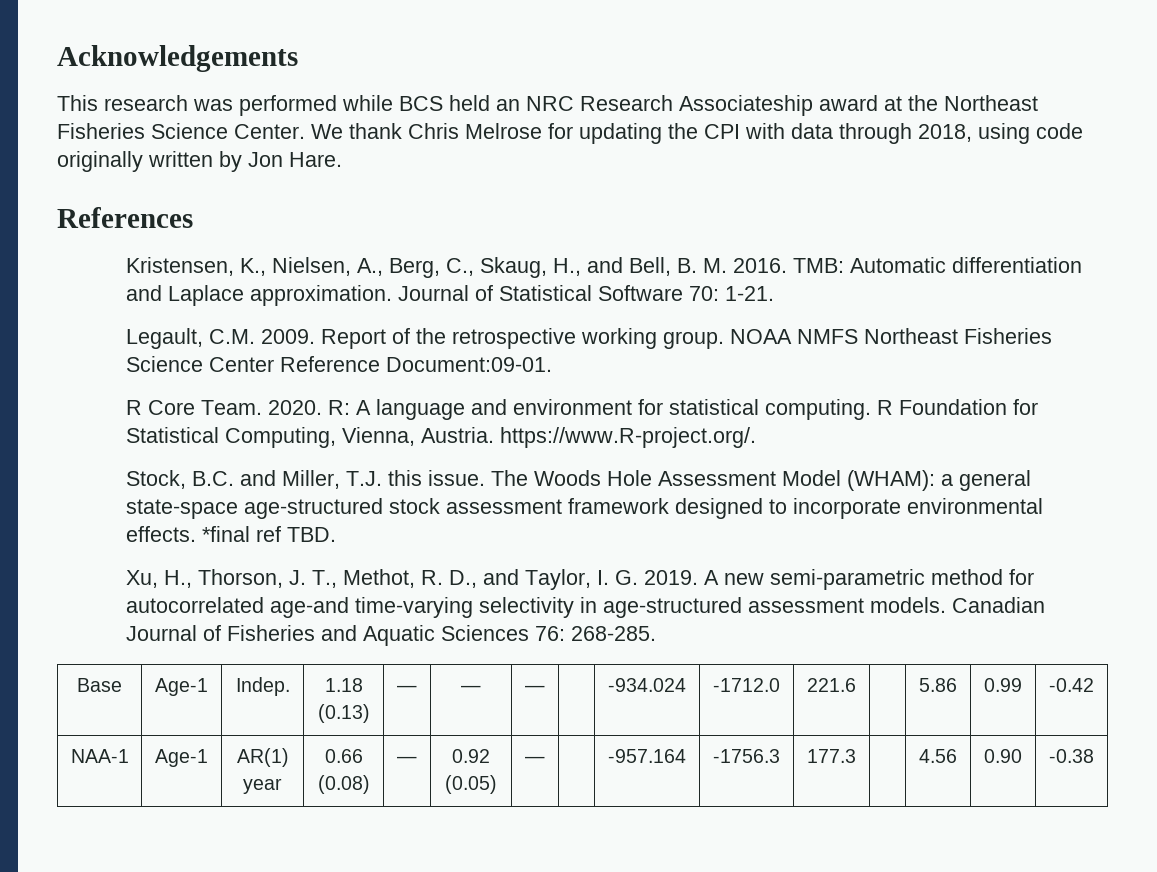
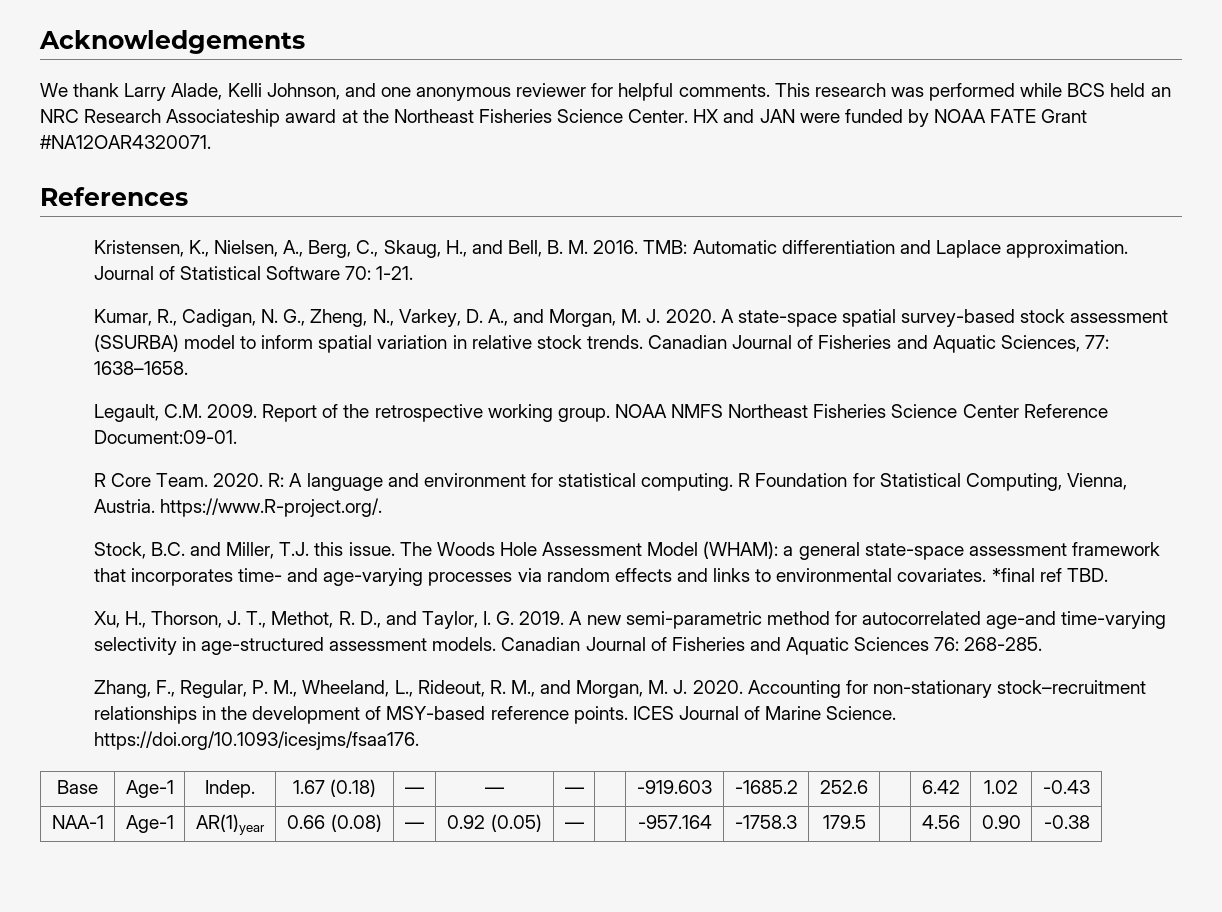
+ We thank Larry Alade, Kelli Johnson, and one anonymous reviewer for helpful comments.
- We thank Chris Melrose for updating the CPI with data through 2018, using code originally written by Jon Hare.
+ HX and JAN were funded by NOAA FATE Grant #NA12OAR4320071.
+ Kumar, R., Cadigan, N. G., Zheng, N., Varkey, D. A., and Morgan, M. J. 2020. A state-space spatial survey-based stock assessment (SSURBA) model to inform spatial variation in relative stock trends. Canadian Journal of Fisheries and Aquatic Sciences, 77: 1638–1658.
- The Woods Hole Assessment Model (WHAM): a general state-space age-structured stock assessment framework designed to incorporate environmental effects.
+ The Woods Hole Assessment Model (WHAM): a general state-space assessment framework that incorporates time- and age-varying processes via random effects and links to environmental covariates.
+ Zhang, F., Regular, P. M., Wheeland, L., Rideout, R. M., and Morgan, M. J. 2020. Accounting for non-stationary stock–recruitment relationships in the development of MSY-based reference points. ICES Journal of Marine Science. https://doi.org/10.1093/icesjms/fsaa176.
- Base | Age-1 | Indep. | 1.18 (0.13) | — | — | — | | -934.024 | -1712.0 | 221.6 | | 5.86 | 0.99 | -0.42
+ Base | Age-1 | Indep. | 1.67 (0.18) | — | — | — | | -919.603 | -1685.2 | 252.6 | | 6.42 | 1.02 | -0.43
- NAA-1 | Age-1 | AR(1) year | 0.66 (0.08) | — | 0.92 (0.05) | — | | -957.164 | -1756.3 | 177.3 | | 4.56 | 0.90 | -0.38
+ NAA-1 | Age-1 | AR(1)year | 0.66 (0.08) | — | 0.92 (0.05) | — | | -957.164 | -1758.3 | 179.5 | | 4.56 | 0.90 | -0.38

